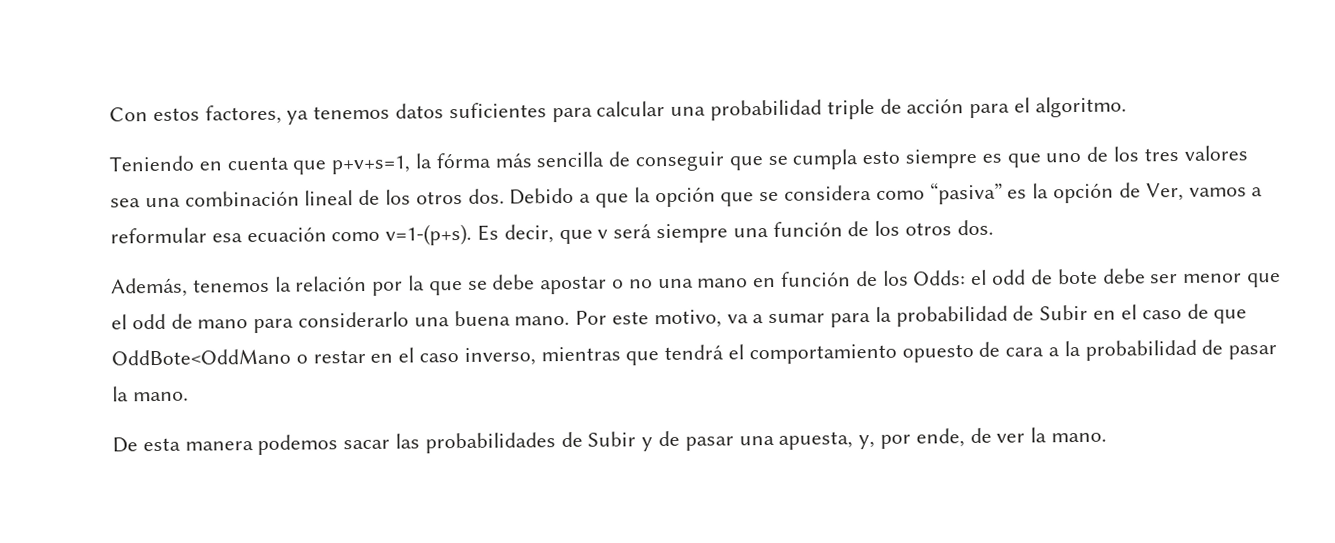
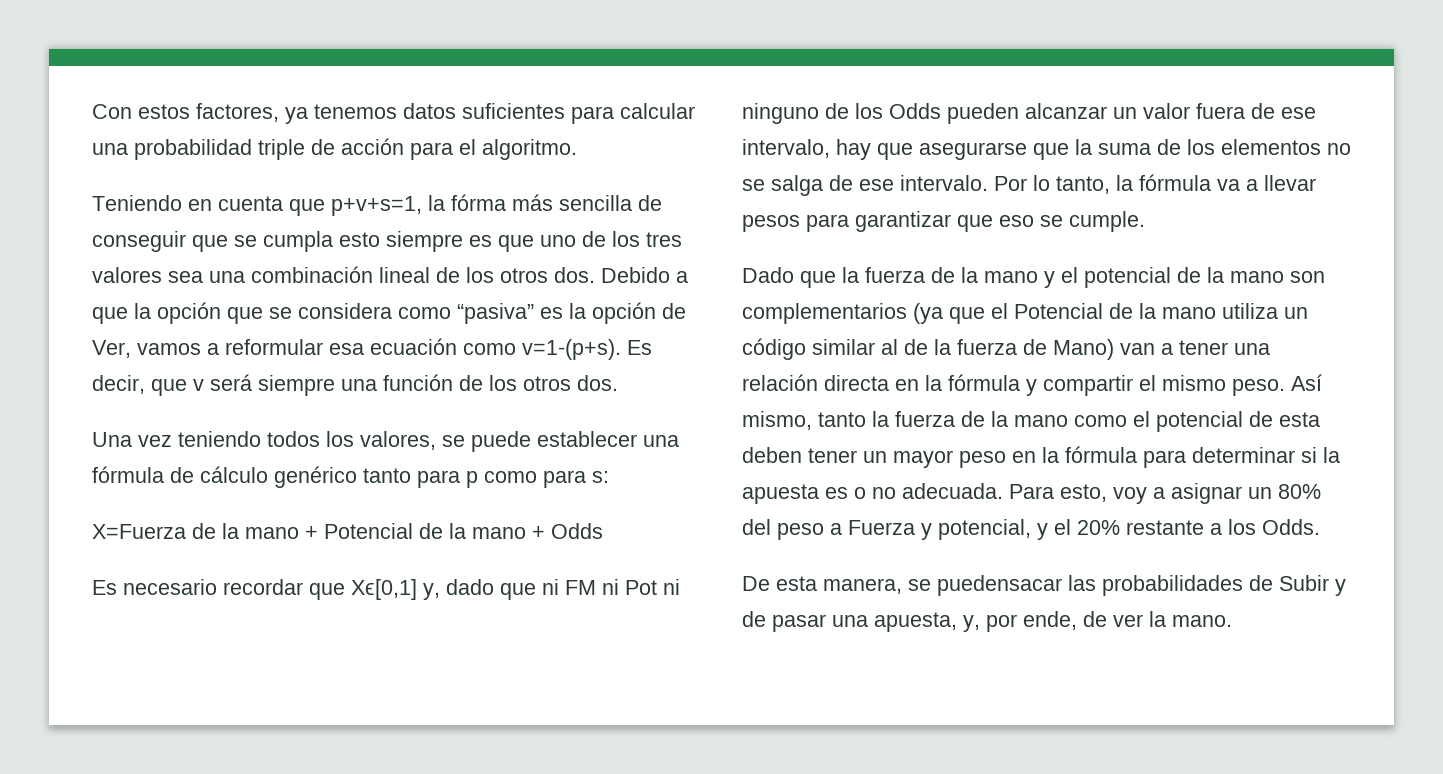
- Además, tenemos la relación por la que se debe apostar o no una mano en función de los Odds: el odd de bote debe ser menor que el odd de mano para considerarlo una buena mano. Por este motivo, va a sumar para la probabilidad de Subir en el caso de que OddBote<OddMano o restar en el caso inverso, mientras que tendrá el comportamiento opuesto de cara a la probabilidad de pasar la mano.
+ Una vez teniendo todos los valores, se puede establecer una fórmula de cálculo genérico tanto para p como para s:
+ X=Fuerza de la mano + Potencial de la mano + Odds
+ Es necesario recordar que Xϵ[0,1] y, dado que ni FM ni Pot ni ninguno de los Odds pueden alcanzar un valor fuera de ese intervalo, hay que asegurarse que la suma de los elementos no se salga de ese intervalo. Por lo tanto, la fórmula va a llevar pesos para garantizar que eso se cumple.
+ Dado que la fuerza de la mano y el potencial de la mano son complementarios (ya que el Potencial de la mano utiliza un código similar al de la fuerza de Mano) van a tener una relación directa en la fórmula y compartir el mismo peso. Así mismo, tanto la fuerza de la mano como el potencial de esta deben tener un mayor peso en la fórmula para determinar si la apuesta es o no adecuada. Para esto, voy a asignar un 80% del peso a Fuerza y potencial, y el 20% restante a los Odds.
- De esta manera podemos sacar las probabilidades de Subir y de pasar una apuesta, y, por ende, de ver la mano.
+ De esta manera, se puedensacar las probabilidades de Subir y de pasar una apuesta, y, por ende, de ver la mano.

